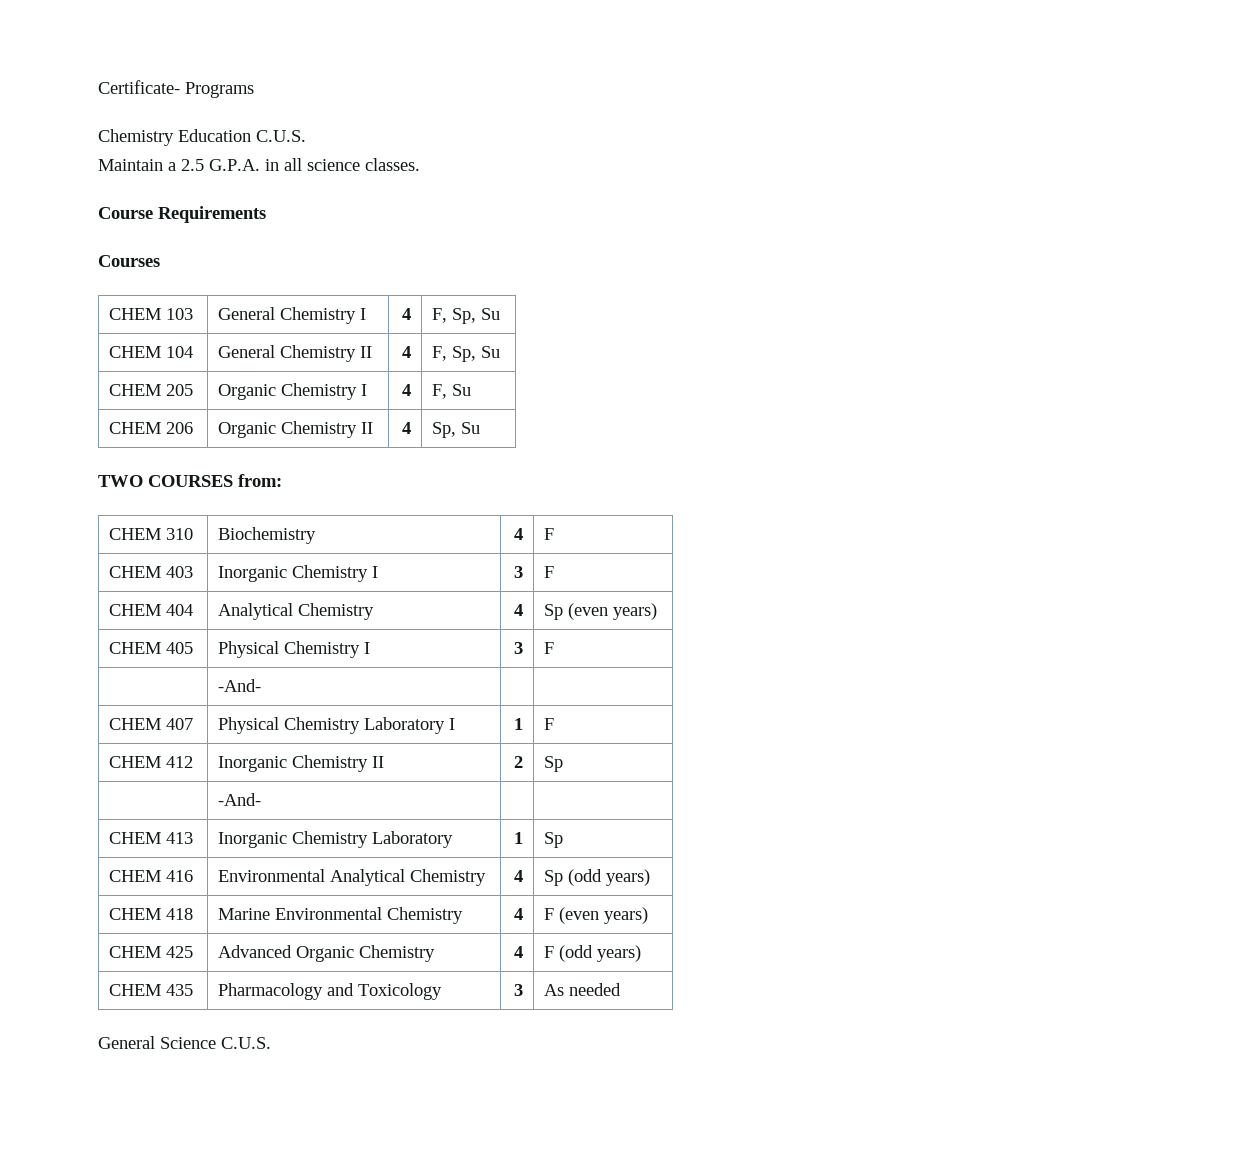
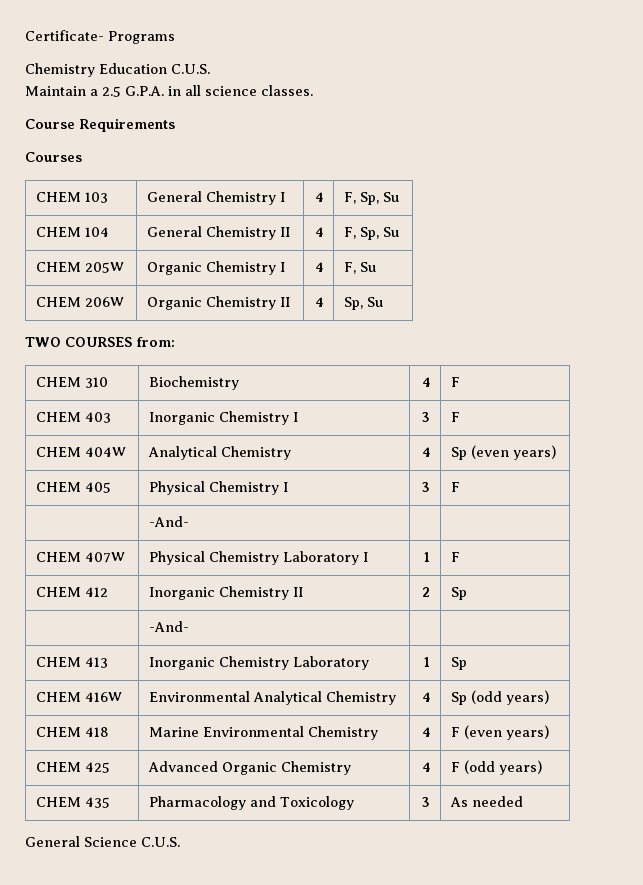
- CHEM 205 | Organic Chemistry I | 4 | F, Su
+ CHEM 205W | Organic Chemistry I | 4 | F, Su
- CHEM 206 | Organic Chemistry II | 4 | Sp, Su
+ CHEM 206W | Organic Chemistry II | 4 | Sp, Su
- CHEM 404 | Analytical Chemistry | 4 | Sp (even years)
+ CHEM 404W | Analytical Chemistry | 4 | Sp (even years)
- CHEM 407 | Physical Chemistry Laboratory I | 1 | F
+ CHEM 407W | Physical Chemistry Laboratory I | 1 | F
- CHEM 416 | Environmental Analytical Chemistry | 4 | Sp (odd years)
+ CHEM 416W | Environmental Analytical Chemistry | 4 | Sp (odd years)

